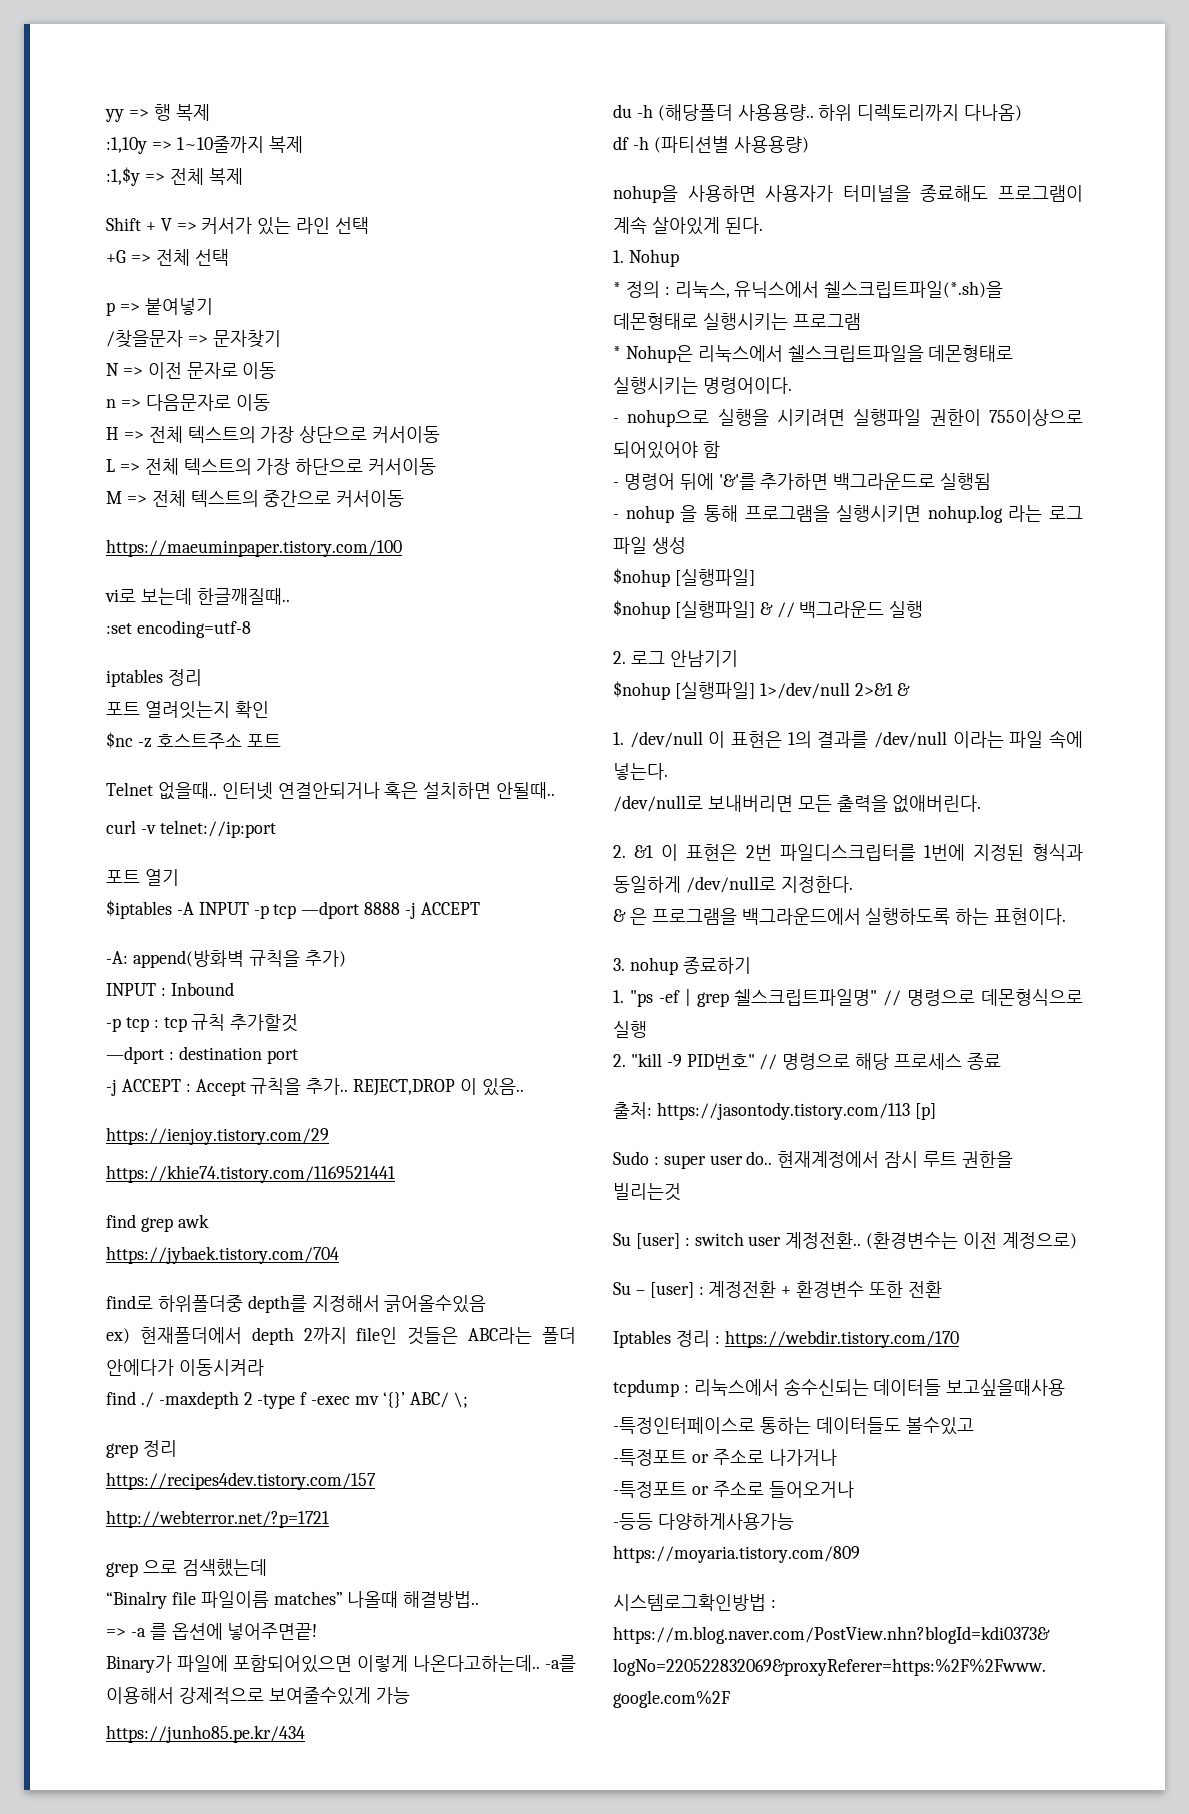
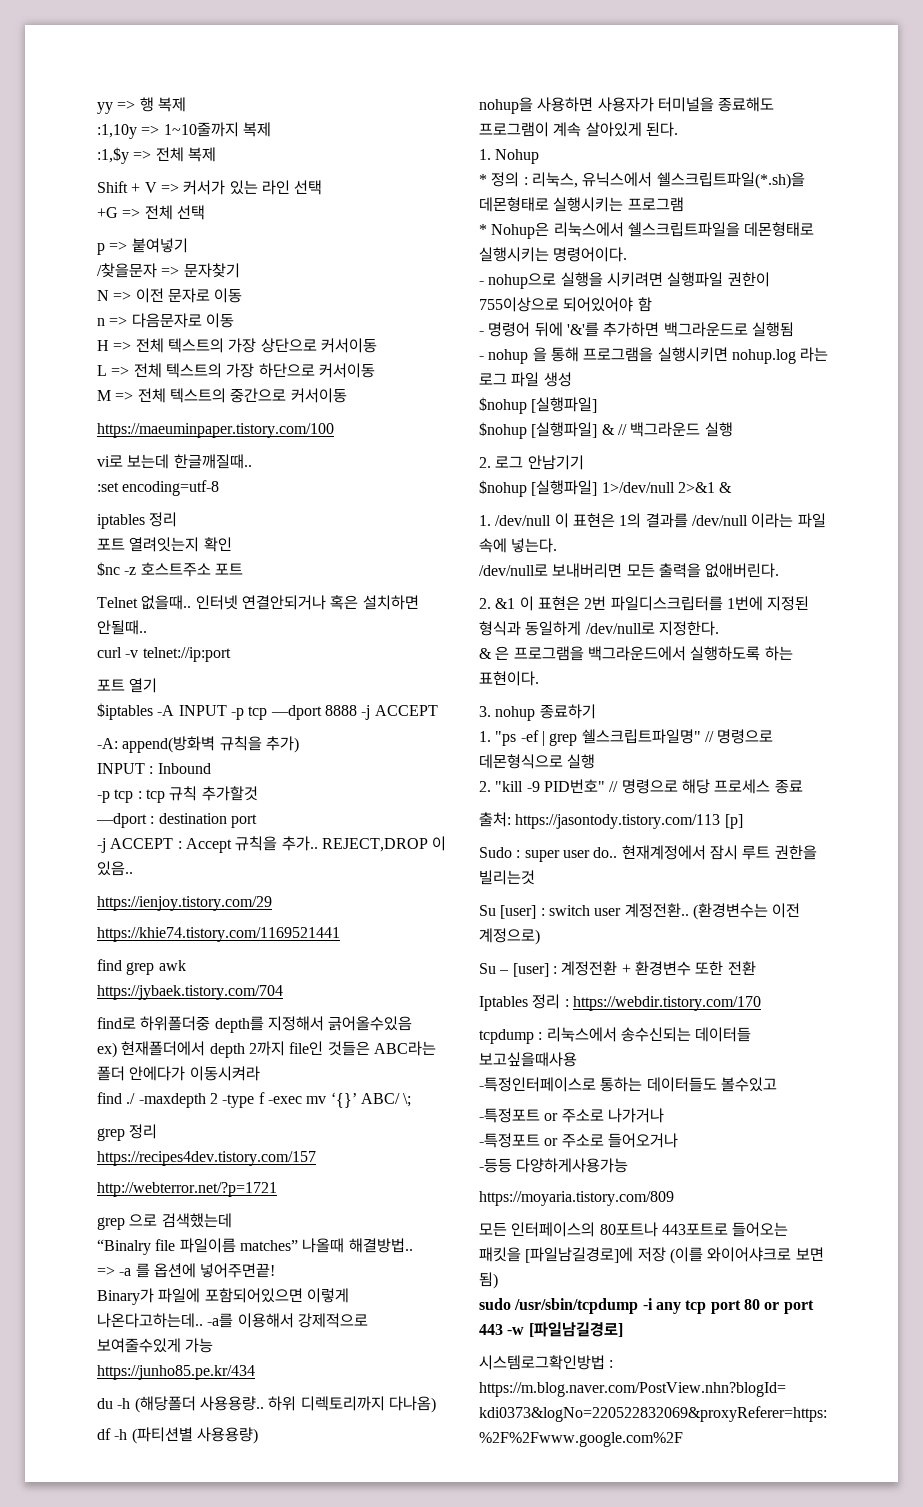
+ 모든 인터페이스의 80포트나 443포트로 들어오는 패킷을 [파일남길경로]에 저장 (이를 와이어샤크로 보면 됨)
+ sudo /usr/sbin/tcpdump -i any tcp port 80 or port 443 -w [파일남길경로]

